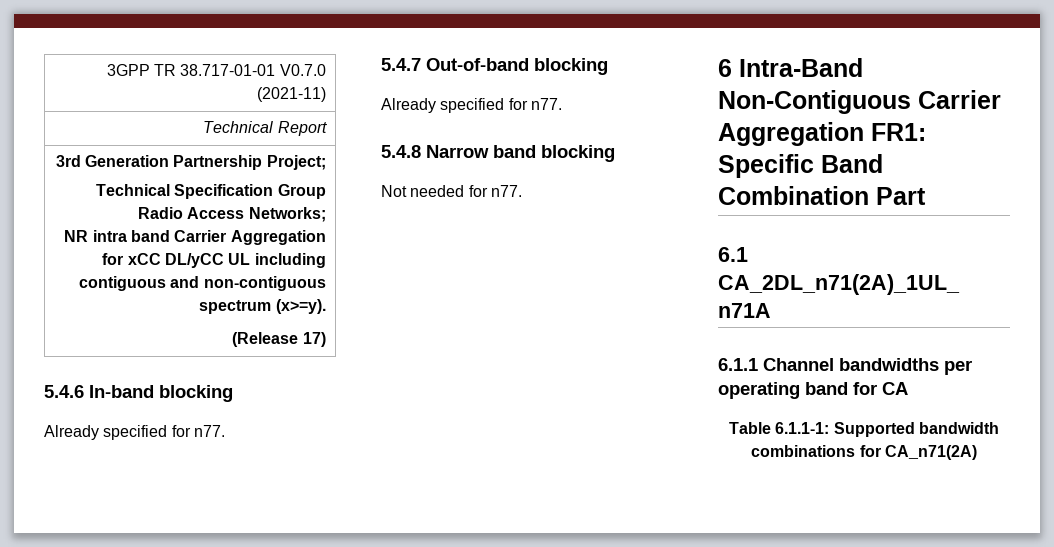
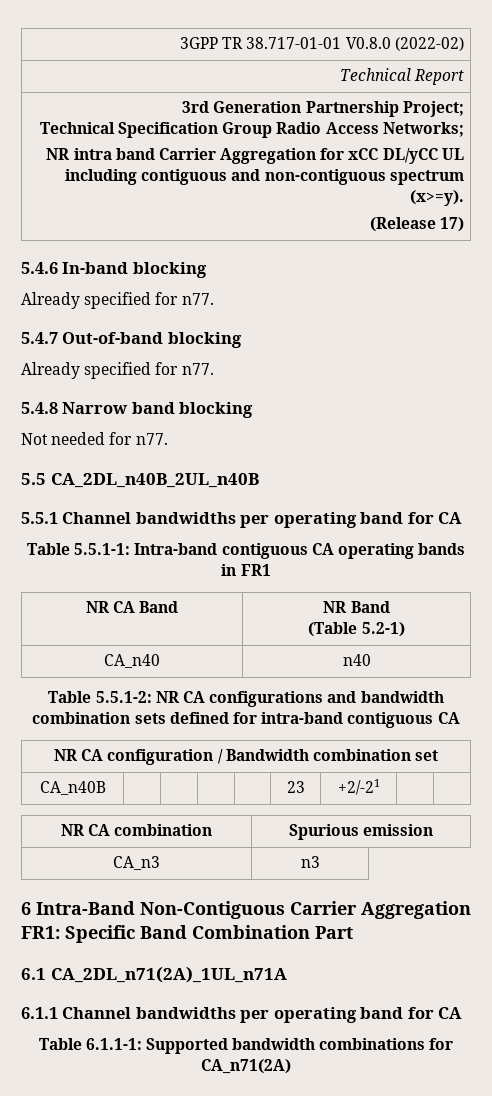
- 3GPP TR 38.717-01-01 V0.7.0 (2021-11)
+ 3GPP TR 38.717-01-01 V0.8.0 (2022-02)
+ 5.5 CA_2DL_n40B_2UL_n40B
+ 5.5.1 Channel bandwidths per operating band for CA
+ Table 5.5.1-1: Intra-band contiguous CA operating bands in FR1
+ NR CA Band | NR Band
+ (Table 5.2-1)
+ CA_n40 | n40
+ Table 5.5.1-2: NR CA configurations and bandwidth combination sets defined for intra-band contiguous CA
+ NR CA configuration / Bandwidth combination set
+ CA_n40B | | | | | 23 | +2/-21 | |
+ NR CA combination | Spurious emission
+ CA_n3 | n3

